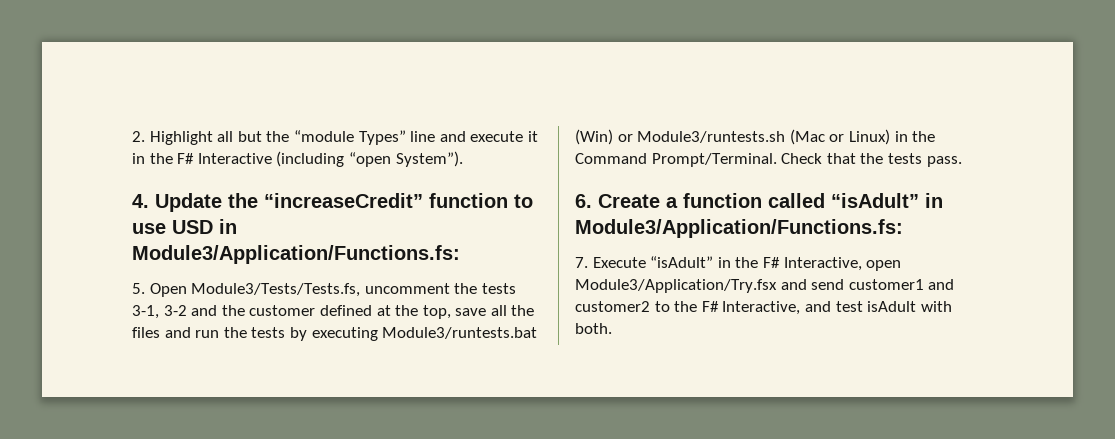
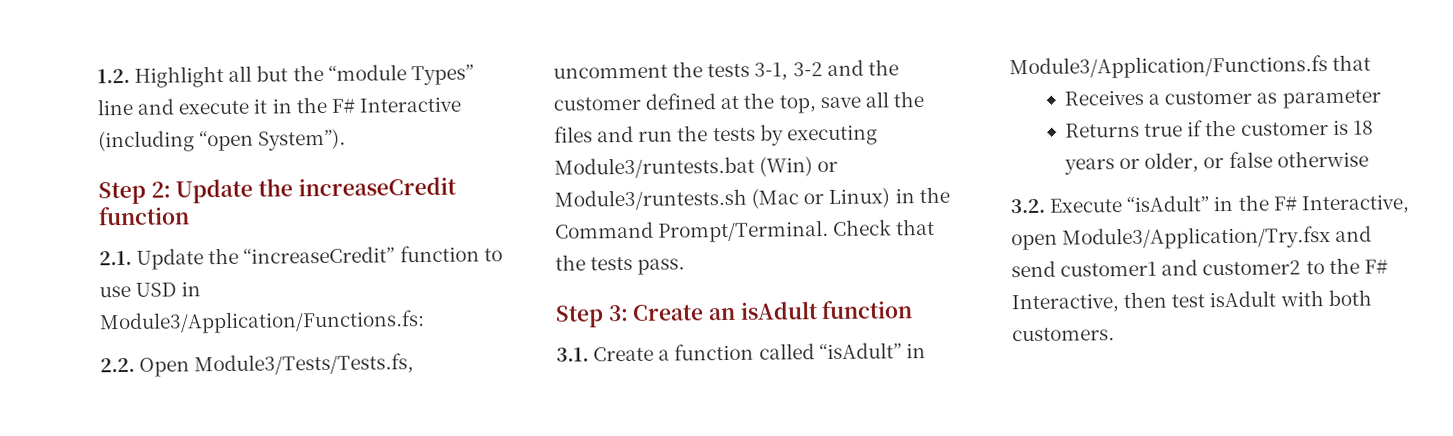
- 2. Highlight all but the “module Types” line and execute it in the F# Interactive (including “open System”).
+ 1.2. Highlight all but the “module Types” line and execute it in the F# Interactive (including “open System”).
- 4. Update the “increaseCredit” function to use USD in Module3/Application/Functions.fs:
+ Step 2: Update the increaseCredit function
+ 2.1. Update the “increaseCredit” function to use USD in Module3/Application/Functions.fs:
- 5. Open Module3/Tests/Tests.fs, uncomment the tests 3-1, 3-2 and the customer defined at the top, save all the files and run the tests by executing Module3/runtests.bat (Win) or Module3/runtests.sh (Mac or Linux) in the Command Prompt/Terminal.
+ 2.2. Open Module3/Tests/Tests.fs, uncomment the tests 3-1, 3-2 and the customer defined at the top, save all the files and run the tests by executing Module3/runtests.bat (Win) or Module3/runtests.sh (Mac or Linux) in the Command Prompt/Terminal.
- 6. Create a function called “isAdult” in Module3/Application/Functions.fs:
- 7. Execute “isAdult” in the F# Interactive, open Module3/Application/Try.fsx and send customer1 and customer2 to the F# Interactive, and test isAdult with both.
+ Step 3: Create an isAdult function
+ 3.1. Create a function called “isAdult” in Module3/Application/Functions.fs that
+ Receives a customer as parameter
+ Returns true if the customer is 18 years or older, or false otherwise
+ 3.2. Execute “isAdult” in the F# Interactive, open Module3/Application/Try.fsx and send customer1 and customer2 to the F# Interactive, then test isAdult with both customers.

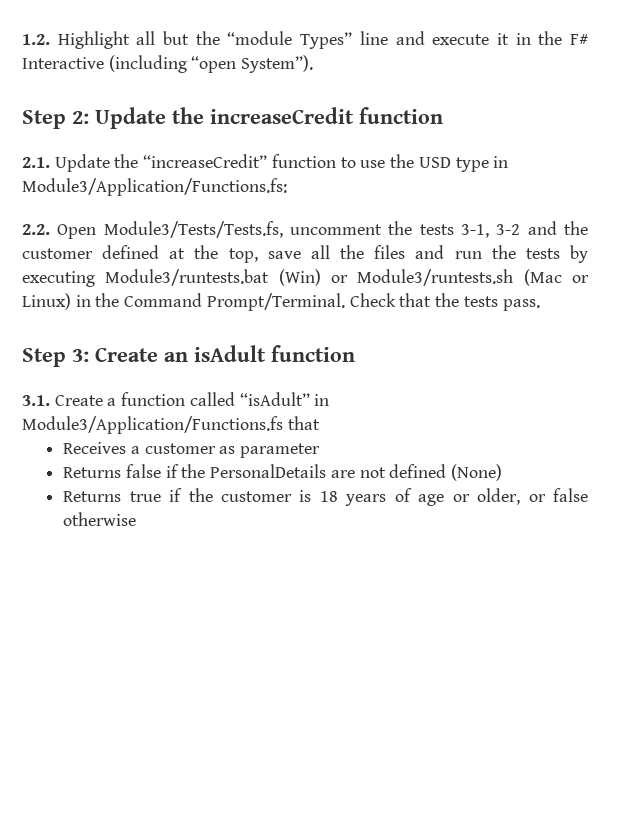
- 2.1. Update the “increaseCredit” function to use USD in Module3/Application/Functions.fs:
+ 2.1. Update the “increaseCredit” function to use the USD type in Module3/Application/Functions.fs:
+ Returns false if the PersonalDetails are not defined (None)
- Returns true if the customer is 18 years or older, or false otherwise
+ Returns true if the customer is 18 years of age or older, or false otherwise
- 3.2. Execute “isAdult” in the F# Interactive, open Module3/Application/Try.fsx and send customer1 and customer2 to the F# Interactive, then test isAdult with both customers.

